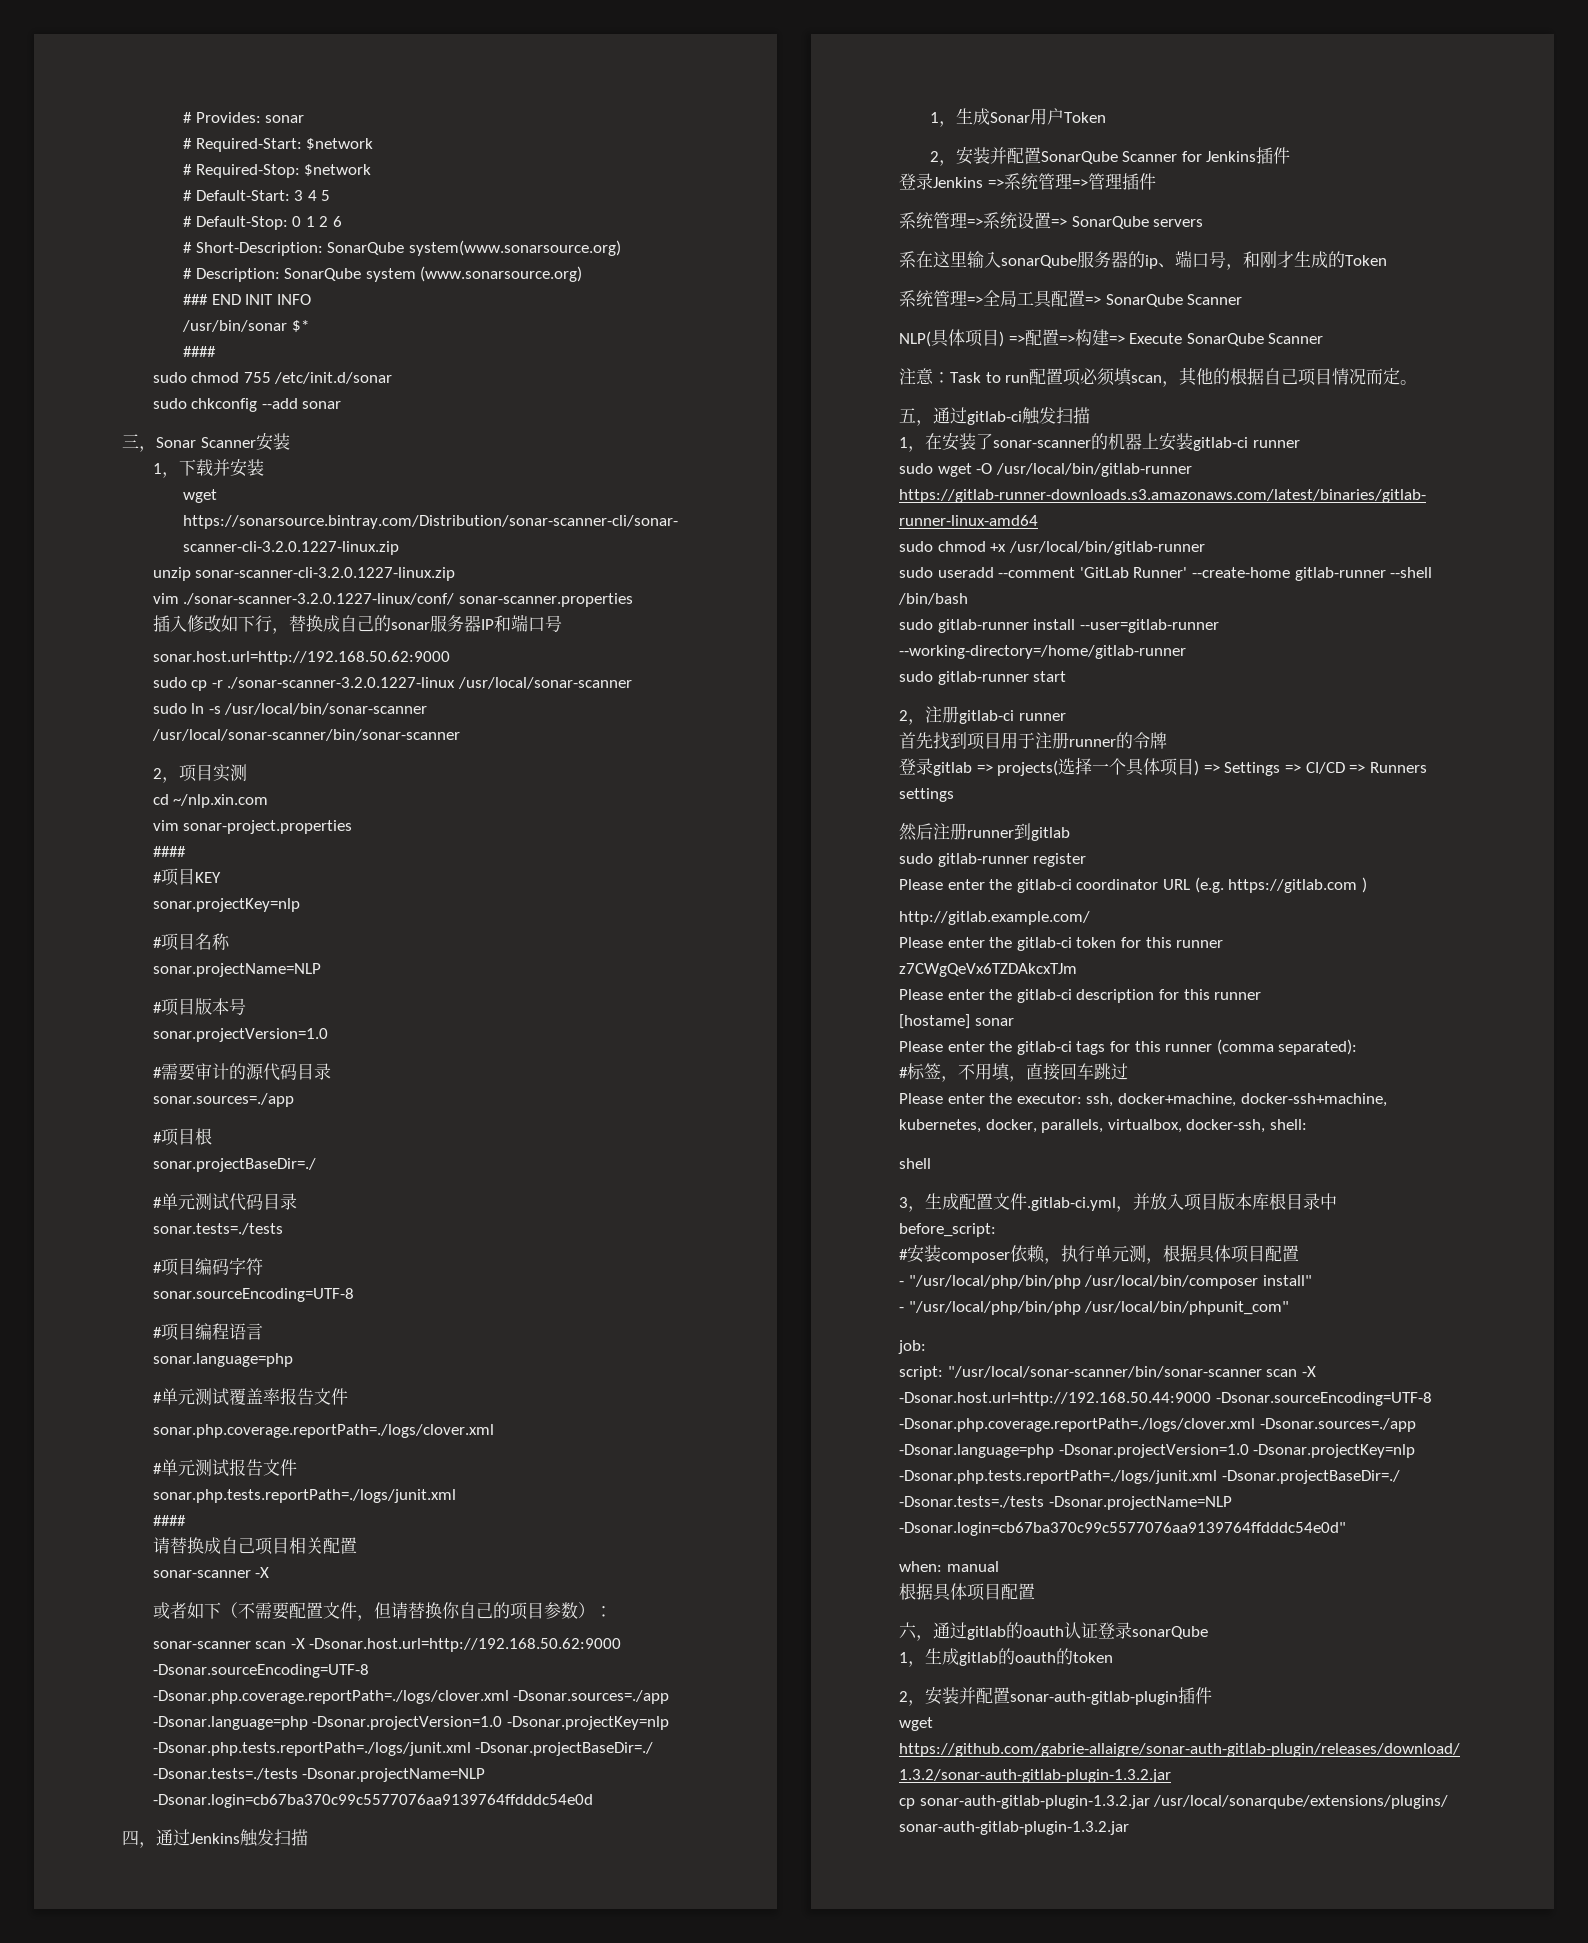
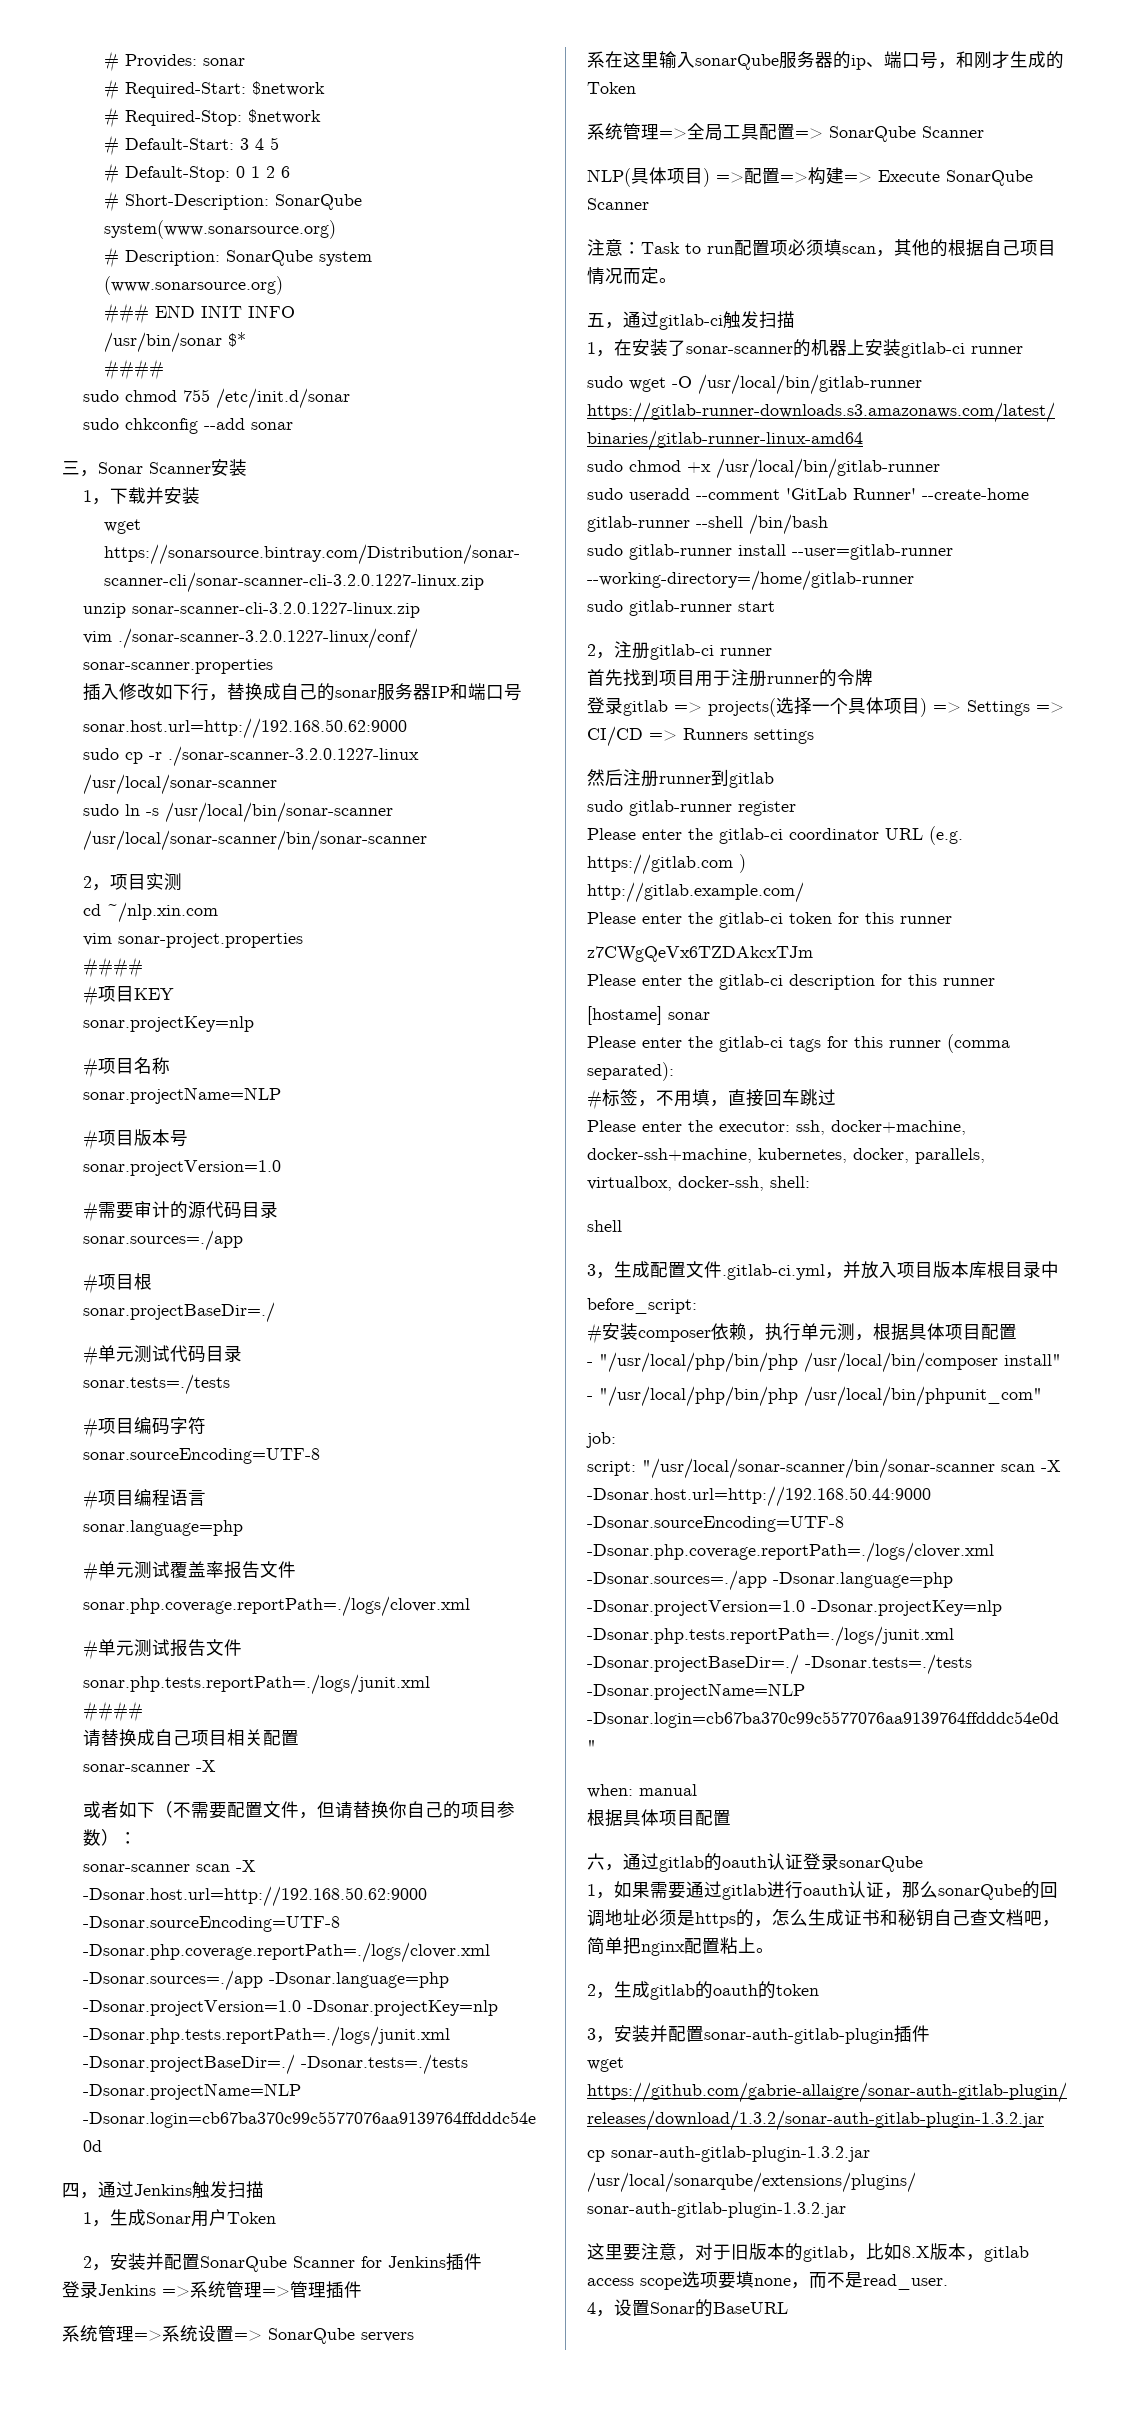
- 1，生成gitlab的oauth的token
+ 1，如果需要通过gitlab进行oauth认证，那么sonarQube的回调地址必须是https的，怎么生成证书和秘钥自己查文档吧，简单把nginx配置粘上。
+ 2，生成gitlab的oauth的token
- 2，安装并配置sonar-auth-gitlab-plugin插件
+ 3，安装并配置sonar-auth-gitlab-plugin插件
+ 这里要注意，对于旧版本的gitlab，比如8.X版本，gitlab access scope选项要填none，而不是read_user.
+ 4，设置Sonar的BaseURL

